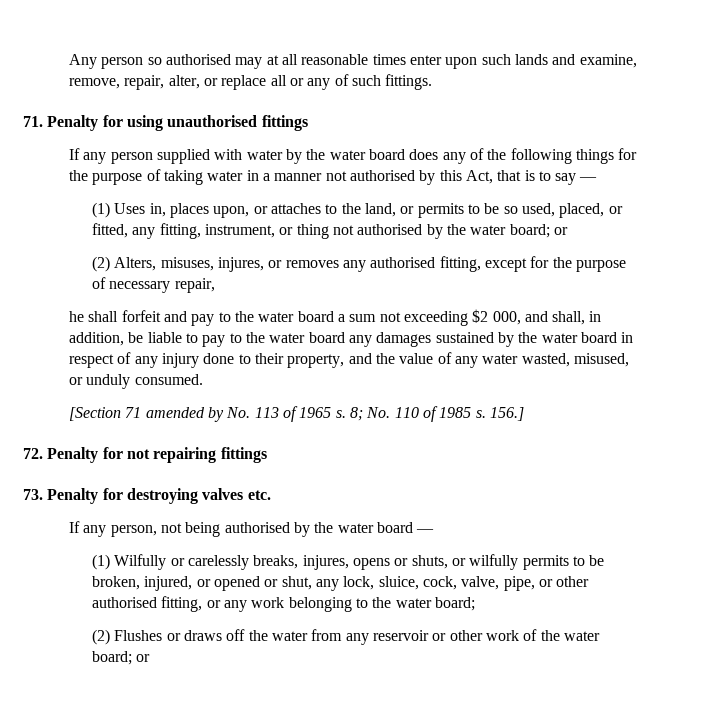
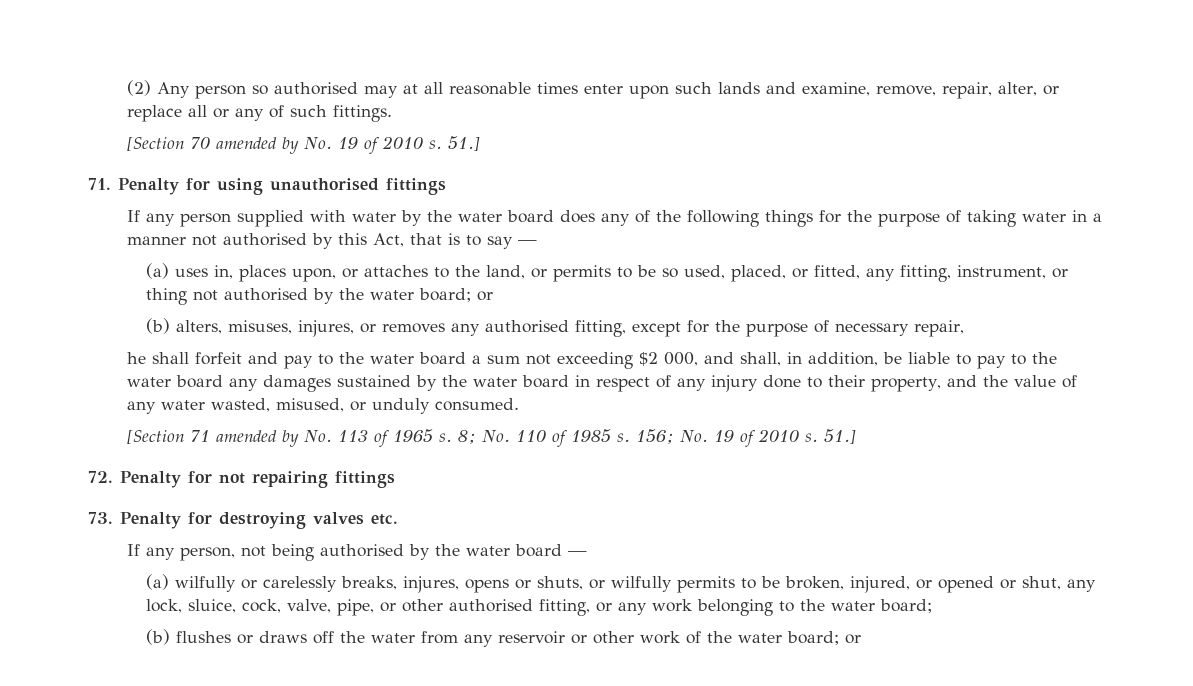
- Any person so authorised may at all reasonable times enter upon such lands and examine, remove, repair, alter, or replace all or any of such fittings.
+ (2) Any person so authorised may at all reasonable times enter upon such lands and examine, remove, repair, alter, or replace all or any of such fittings.
+ [Section 70 amended by No. 19 of 2010 s. 51.]
- (1) Uses in, places upon, or attaches to the land, or permits to be so used, placed, or fitted, any fitting, instrument, or thing not authorised by the water board; or
+ (a) uses in, places upon, or attaches to the land, or permits to be so used, placed, or fitted, any fitting, instrument, or thing not authorised by the water board; or
- (2) Alters, misuses, injures, or removes any authorised fitting, except for the purpose of necessary repair,
+ (b) alters, misuses, injures, or removes any authorised fitting, except for the purpose of necessary repair,
- 156.]
+ 156; No. 19 of 2010 s. 51.]
- (1) Wilfully or carelessly breaks, injures, opens or shuts, or wilfully permits to be broken, injured, or opened or shut, any lock, sluice, cock, valve, pipe, or other authorised fitting, or any work belonging to the water board;
+ (a) wilfully or carelessly breaks, injures, opens or shuts, or wilfully permits to be broken, injured, or opened or shut, any lock, sluice, cock, valve, pipe, or other authorised fitting, or any work belonging to the water board;
- (2) Flushes or draws off the water from any reservoir or other work of the water board; or
+ (b) flushes or draws off the water from any reservoir or other work of the water board; or

